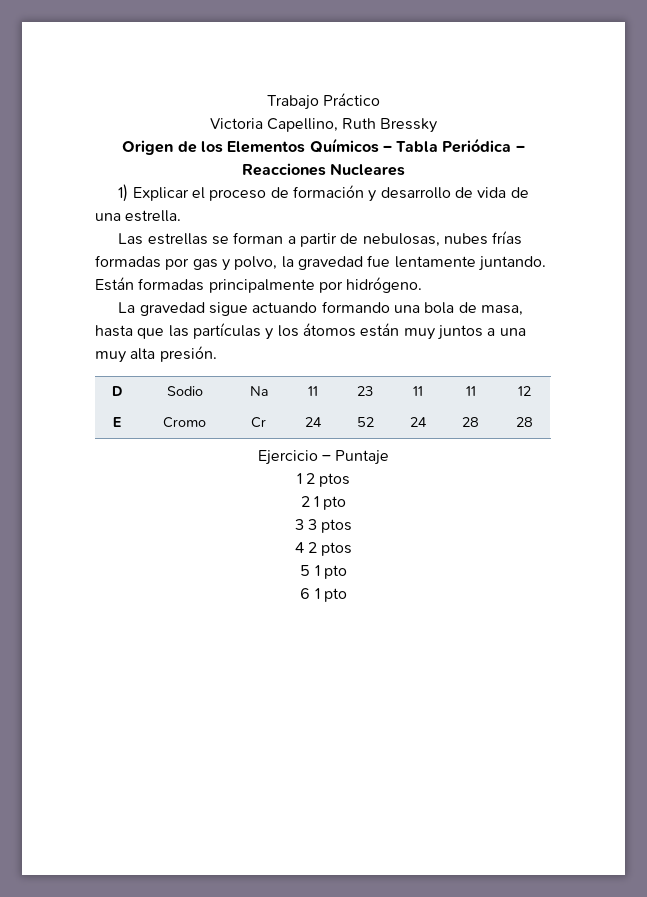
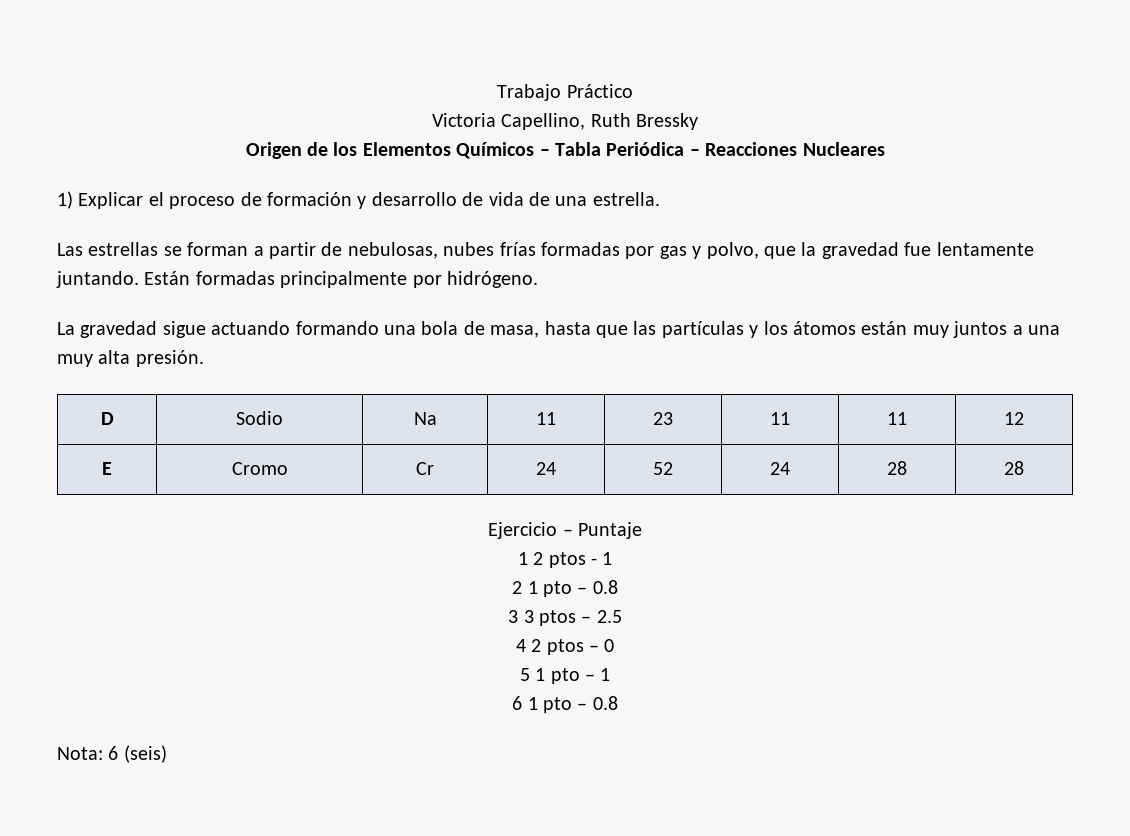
- Las estrellas se forman a partir de nebulosas, nubes frías formadas por gas y polvo, la gravedad fue lentamente juntando.
+ Las estrellas se forman a partir de nebulosas, nubes frías formadas por gas y polvo, que la gravedad fue lentamente juntando.
- 1 2 ptos
+ 1 2 ptos - 1
- 2 1 pto
+ 2 1 pto – 0.8
- 3 3 ptos
+ 3 3 ptos – 2.5
- 4 2 ptos
+ 4 2 ptos – 0
- 5 1 pto
+ 5 1 pto – 1
- 6 1 pto
+ 6 1 pto – 0.8
+ Nota: 6 (seis)

